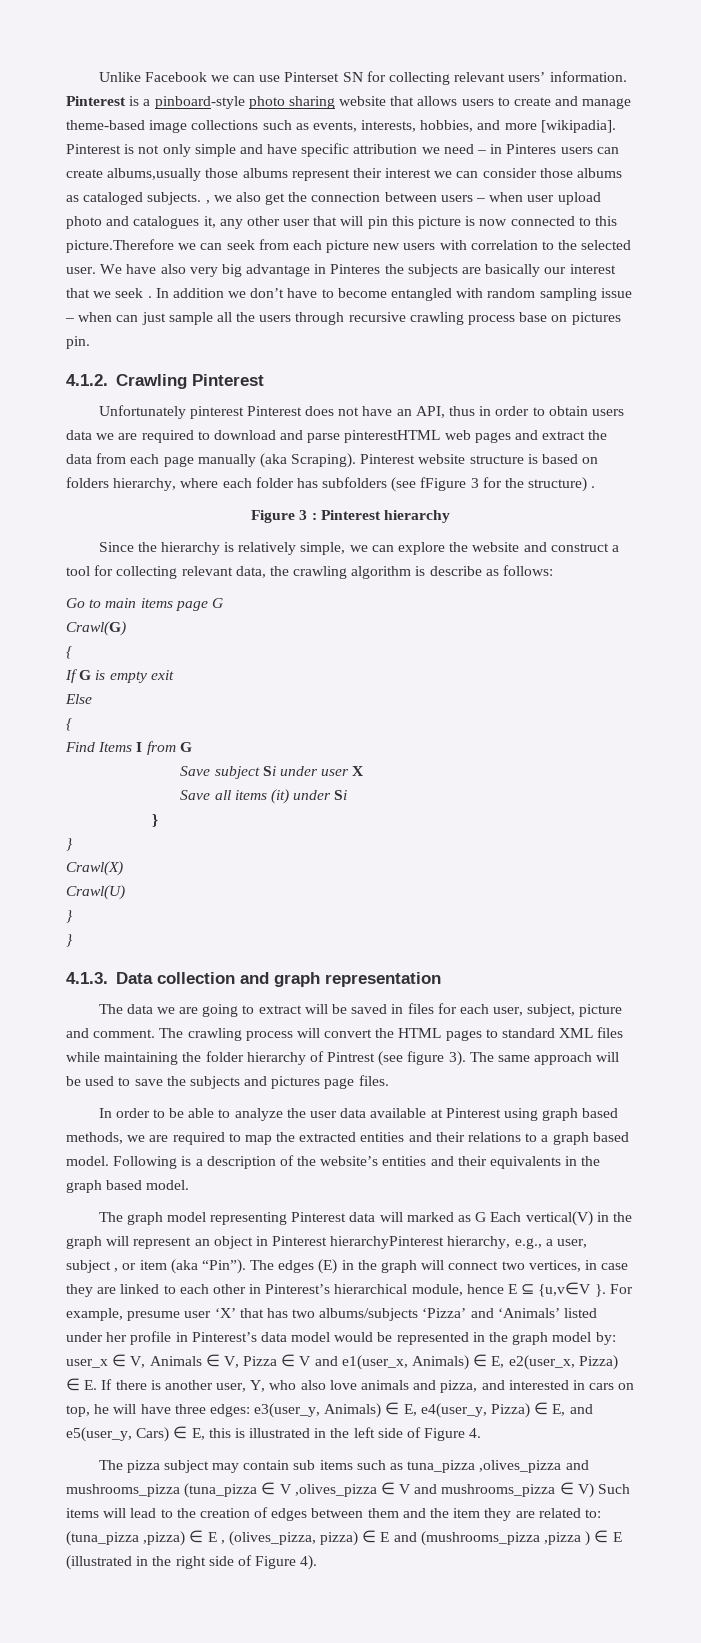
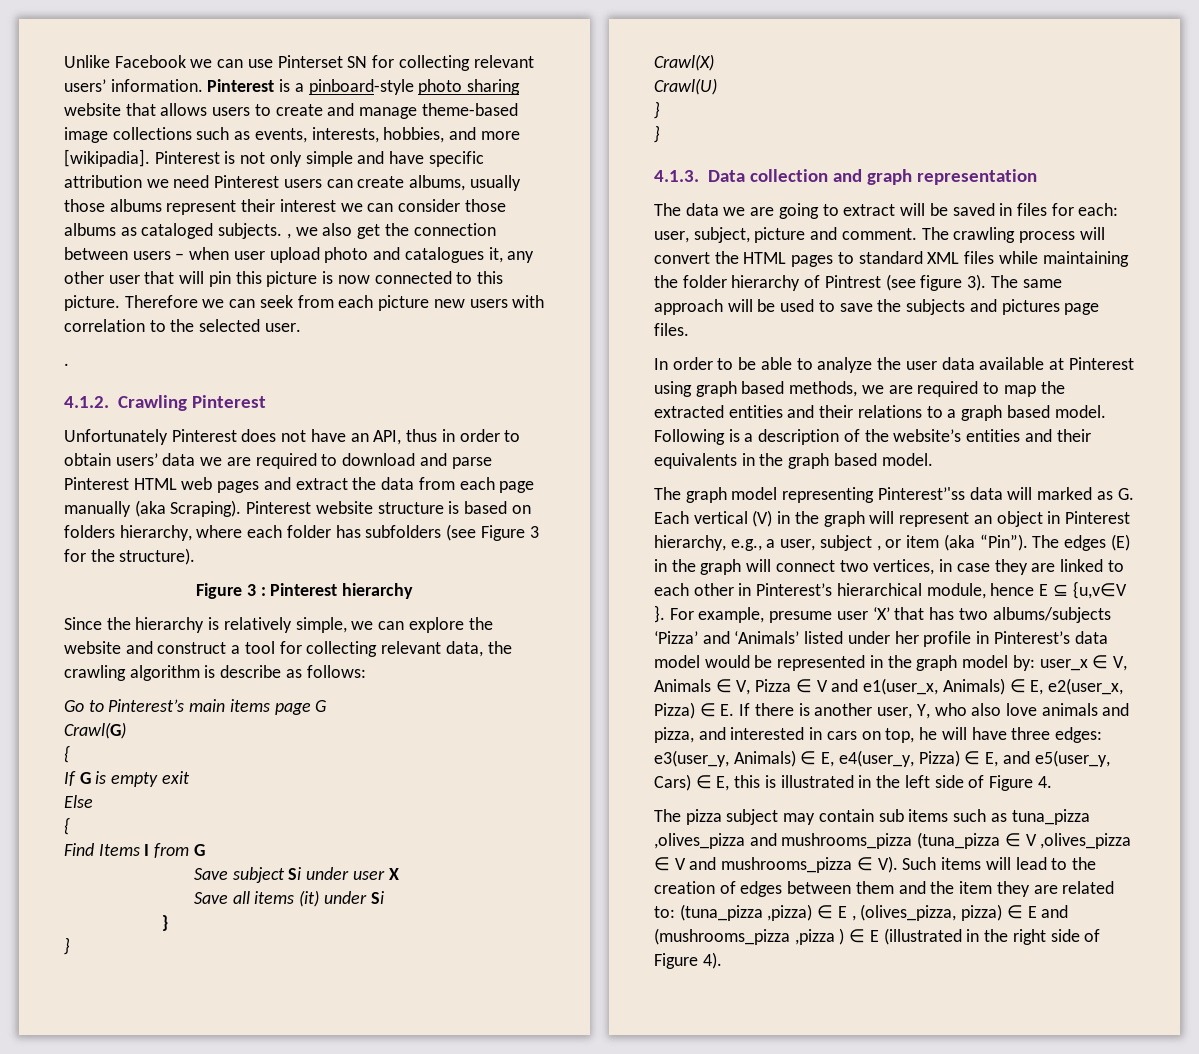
- Pinterest is not only simple and have specific attribution we need – in Pinteres users can create albums,usually those albums represent their interest we can consider those albums as cataloged subjects. , we also get the connection between users – when user upload photo and catalogues it, any other user that will pin this picture is now connected to this picture.Therefore we can seek from each picture new users with correlation to the selected user. We have also very big advantage in Pinteres the subjects are basically our interest that we seek . In addition we don’t have to become entangled with random sampling issue – when can just sample all the users through recursive crawling process base on pictures pin.
+ Pinterest is not only simple and have specific attribution we need Pinterest users can create albums, usually those albums represent their interest we can consider those albums as cataloged subjects. , we also get the connection between users – when user upload photo and catalogues it, any other user that will pin this picture is now connected to this picture. Therefore we can seek from each picture new users with correlation to the selected user.
+ .
- Unfortunately pinterest Pinterest does not have an API, thus in order to obtain users data we are required to download and parse pinterestHTML web pages and extract the data from each page manually (aka Scraping).
+ Unfortunately Pinterest does not have an API, thus in order to obtain users’ data we are required to download and parse Pinterest HTML web pages and extract the data from each page manually (aka Scraping).
- Pinterest website structure is based on folders hierarchy, where each folder has subfolders (see fFigure 3 for the structure) .
+ Pinterest website structure is based on folders hierarchy, where each folder has subfolders (see Figure 3 for the structure).
- Go to main items page G
+ Go to Pinterest’s main items page G
- The data we are going to extract will be saved in files for each user, subject, picture and comment.
+ The data we are going to extract will be saved in files for each: user, subject, picture and comment.
- The graph model representing Pinterest data will marked as G Each vertical(V) in the graph will represent an object in Pinterest hierarchyPinterest hierarchy, e.g., a user, subject , or item (aka “Pin”).
+ The graph model representing Pinterest’'ss data will marked as G. Each vertical (V) in the graph will represent an object in Pinterest hierarchy, e.g., a user, subject , or item (aka “Pin”).
- The pizza subject may contain sub items such as tuna_pizza ,olives_pizza and mushrooms_pizza (tuna_pizza ∈ V ,olives_pizza ∈ V and mushrooms_pizza ∈ V) Such items will lead to the creation of edges between them and the item they are related to:
+ The pizza subject may contain sub items such as tuna_pizza ,olives_pizza and mushrooms_pizza (tuna_pizza ∈ V ,olives_pizza ∈ V and mushrooms_pizza ∈ V). Such items will lead to the creation of edges between them and the item they are related to:

